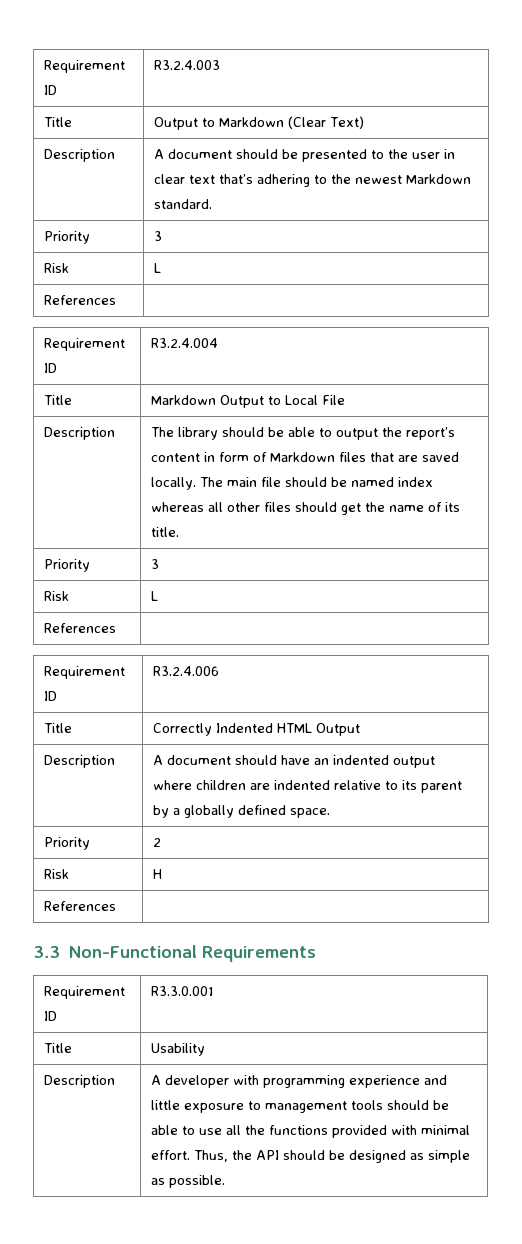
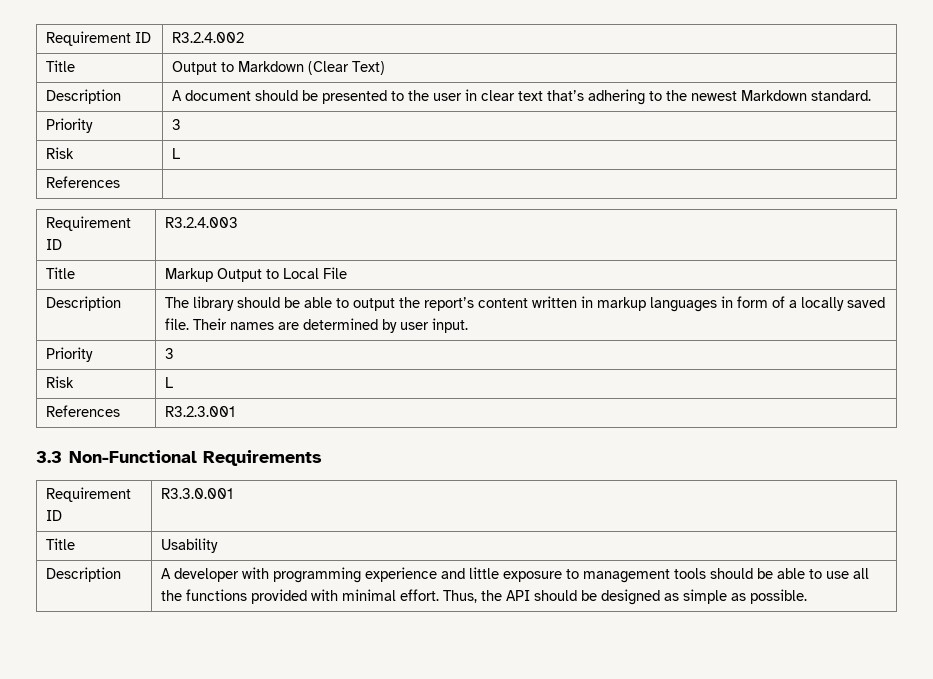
- Requirement ID | R3.2.4.003
+ Requirement ID | R3.2.4.002
- Requirement ID | R3.2.4.004
- Title | Markdown Output to Local File
+ Requirement ID | R3.2.4.003
+ Title | Markup Output to Local File
- Description | The library should be able to output the report’s content in form of Markdown files that are saved locally. The main file should be named index whereas all other files should get the name of its title.
+ Description | The library should be able to output the report’s content written in markup languages in form of a locally saved file. Their names are determined by user input.
  Priority | 3
  Risk | L
- References |
- Requirement ID | R3.2.4.006
- Title | Correctly Indented HTML Output
- Description | A document should have an indented output where children are indented relative to its parent by a globally defined space.
- Priority | 2
- Risk | H
- References |
+ References | R3.2.3.001

